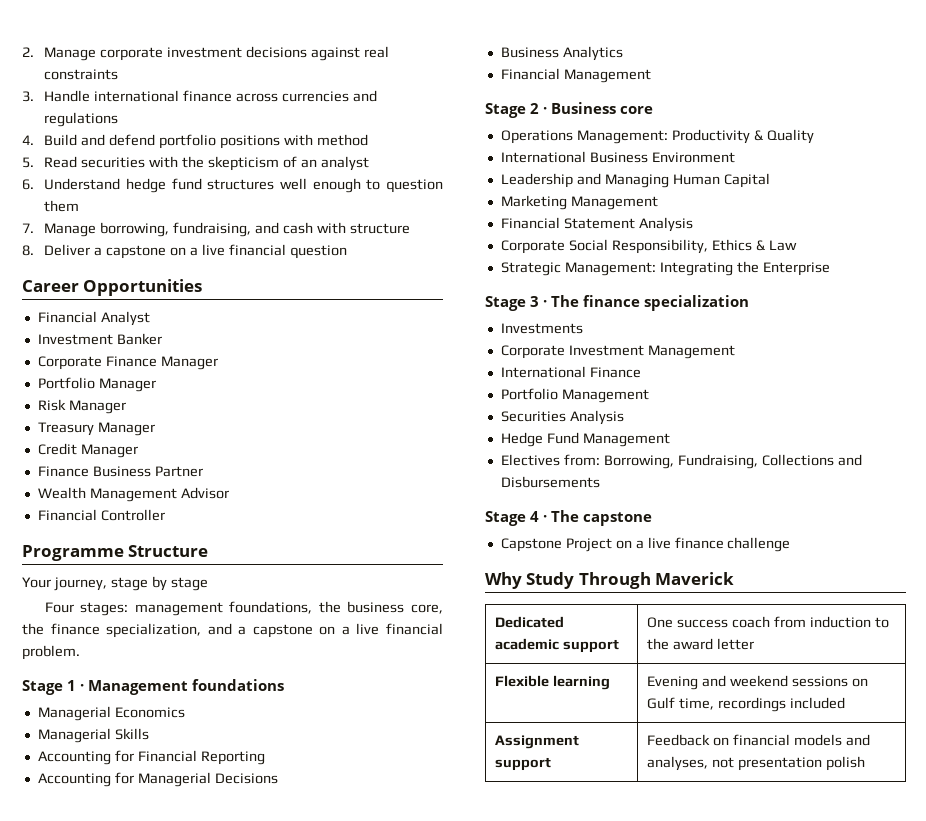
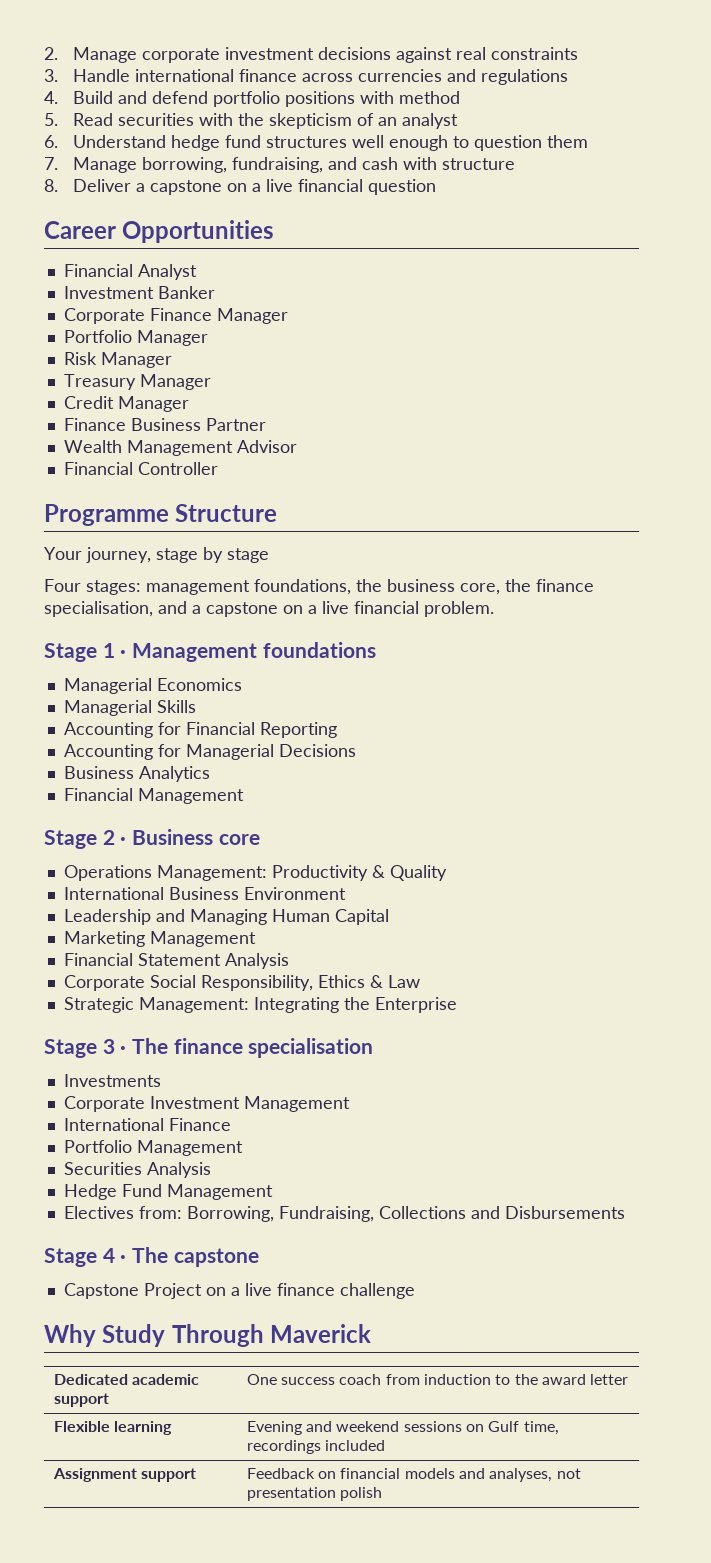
- Four stages: management foundations, the business core, the finance specialization, and a capstone on a live financial problem.
+ Four stages: management foundations, the business core, the finance specialisation, and a capstone on a live financial problem.
- Stage 3 · The finance specialization
+ Stage 3 · The finance specialisation

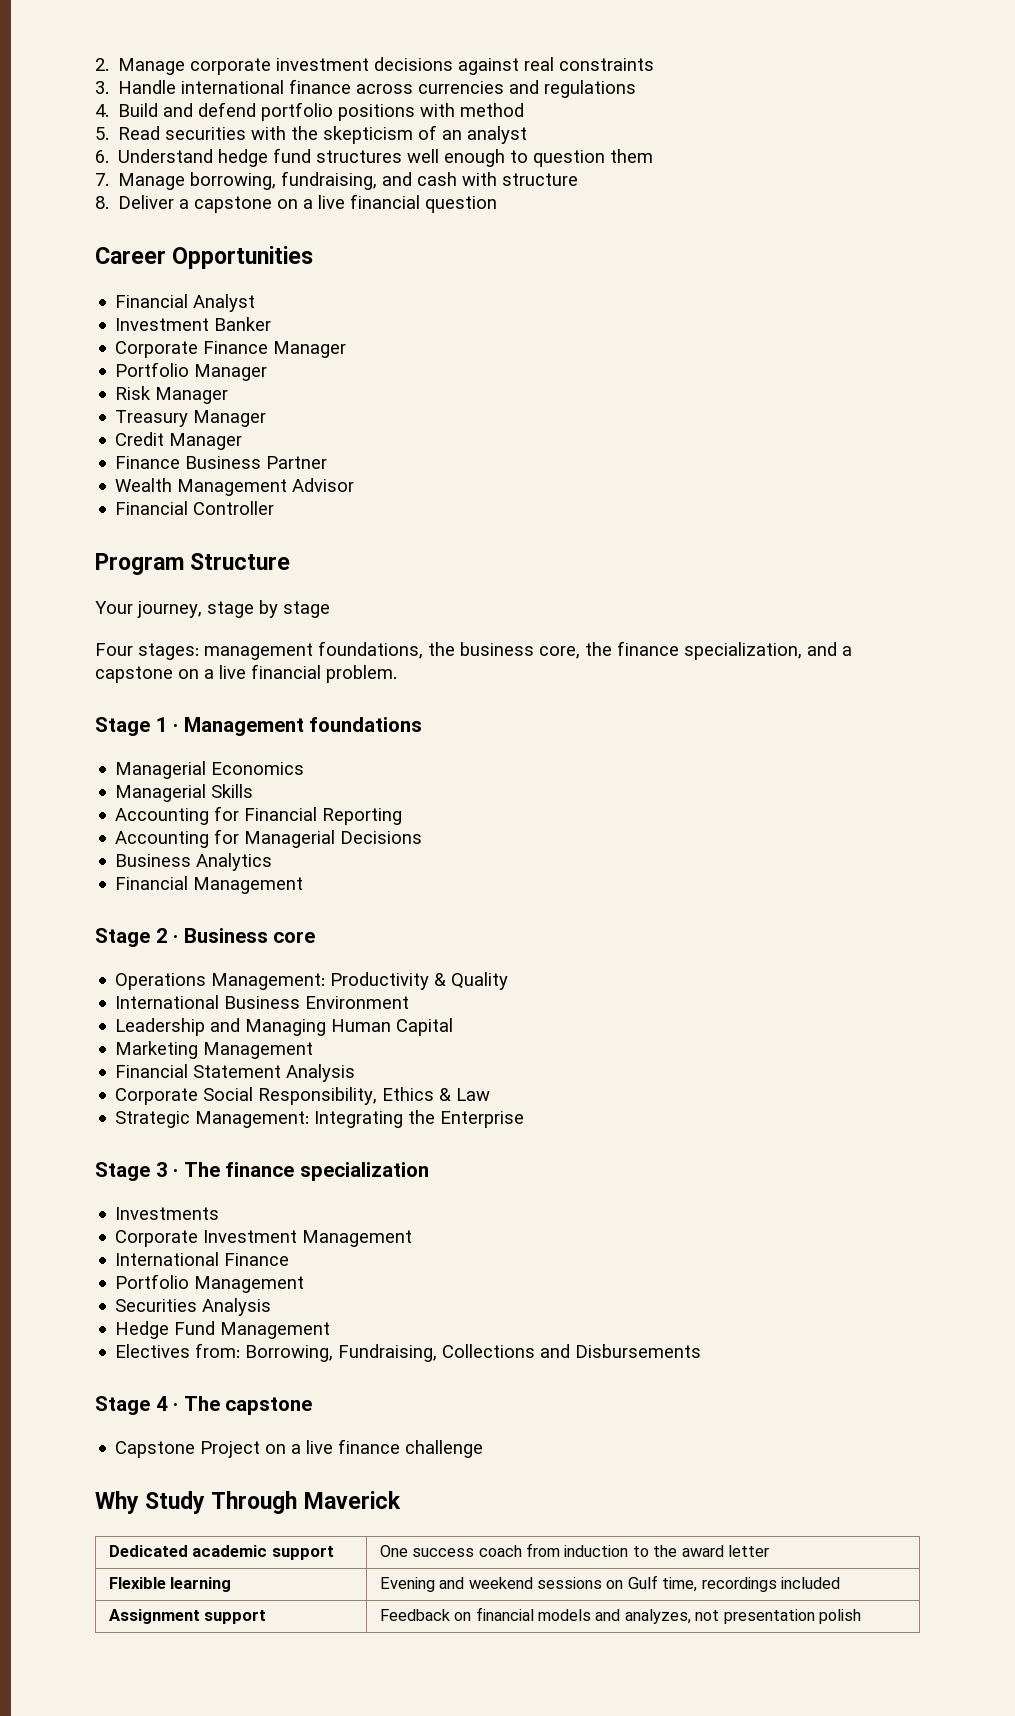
- Programme Structure
+ Program Structure
- Four stages: management foundations, the business core, the finance specialisation, and a capstone on a live financial problem.
+ Four stages: management foundations, the business core, the finance specialization, and a capstone on a live financial problem.
- Stage 3 · The finance specialisation
+ Stage 3 · The finance specialization
- Assignment support | Feedback on financial models and analyses, not presentation polish
+ Assignment support | Feedback on financial models and analyzes, not presentation polish

